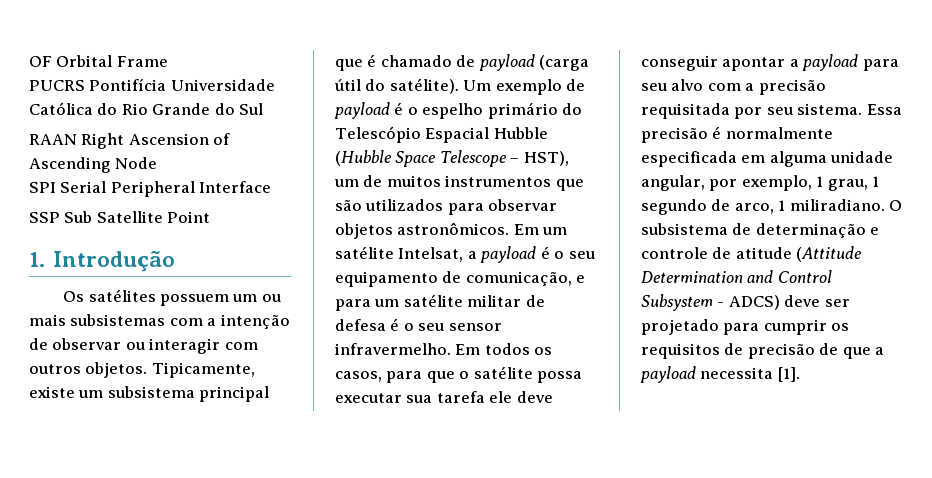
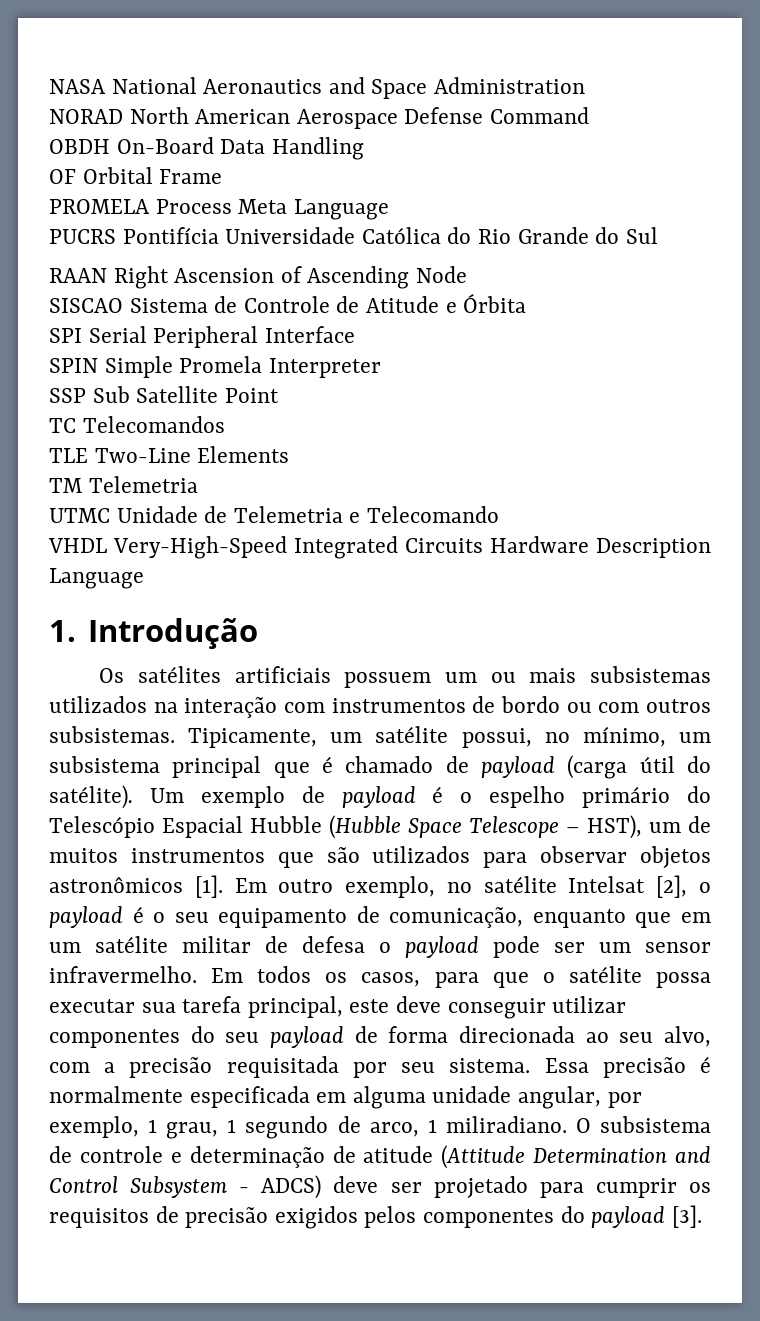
+ NASA National Aeronautics and Space Administration
+ NORAD North American Aerospace Defense Command
+ OBDH On-Board Data Handling
+ PROMELA Process Meta Language
+ SISCAO Sistema de Controle de Atitude e Órbita
+ SPIN Simple Promela Interpreter
+ TC Telecomandos
+ TLE Two-Line Elements
+ TM Telemetria
+ UTMC Unidade de Telemetria e Telecomando
+ VHDL Very-High-Speed Integrated Circuits Hardware Description Language
- Os satélites possuem um ou mais subsistemas com a intenção de observar ou interagir com outros objetos. Tipicamente, existe um subsistema principal que é chamado de payload (carga útil do satélite).
+ Os satélites artificiais possuem um ou mais subsistemas utilizados na interação com instrumentos de bordo ou com outros subsistemas. Tipicamente, um satélite possui, no mínimo, um subsistema principal que é chamado de payload (carga útil do satélite).
- Um exemplo de payload é o espelho primário do Telescópio Espacial Hubble (Hubble Space Telescope – HST), um de muitos instrumentos que são utilizados para observar objetos astronômicos. Em um satélite Intelsat, a payload é o seu equipamento de comunicação, e para um satélite militar de defesa é o seu sensor infravermelho.
+ Um exemplo de payload é o espelho primário do Telescópio Espacial Hubble (Hubble Space Telescope – HST), um de muitos instrumentos que são utilizados para observar objetos astronômicos [1]. Em outro exemplo, no satélite Intelsat [2], o payload é o seu equipamento de comunicação, enquanto que em um satélite militar de defesa o payload pode ser um sensor infravermelho.
- Em todos os casos, para que o satélite possa executar sua tarefa ele deve conseguir apontar a payload para seu alvo com a precisão requisitada por seu sistema.
+ Em todos os casos, para que o satélite possa executar sua tarefa principal, este deve conseguir utilizar componentes do seu payload de forma direcionada ao seu alvo, com a precisão requisitada por seu sistema.
- O subsistema de determinação e controle de atitude (Attitude Determination and Control Subsystem - ADCS) deve ser projetado para cumprir os requisitos de precisão de que a payload necessita [1].
+ O subsistema de controle e determinação de atitude (Attitude Determination and Control Subsystem - ADCS) deve ser projetado para cumprir os requisitos de precisão exigidos pelos componentes do payload [3].

